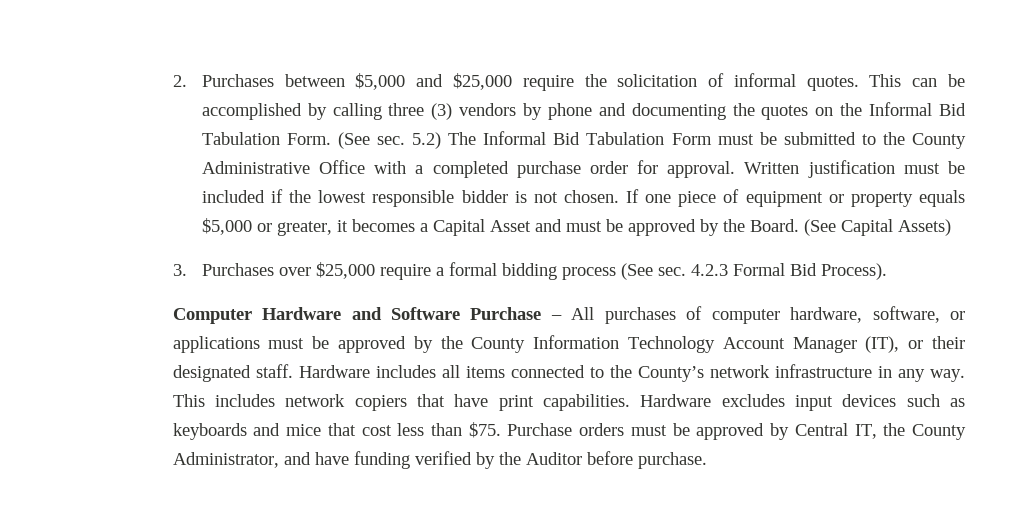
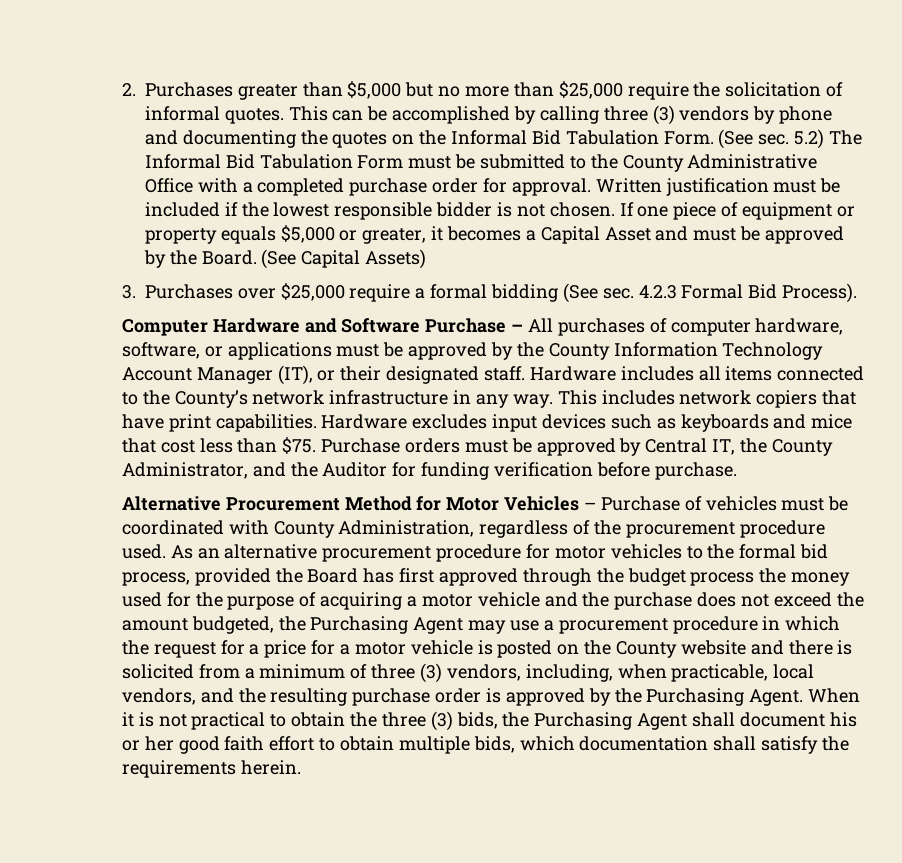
- 2. Purchases between $5,000 and $25,000 require the solicitation of informal quotes.
+ 2. Purchases greater than $5,000 but no more than $25,000 require the solicitation of informal quotes.
- 3. Purchases over $25,000 require a formal bidding process (See sec. 4.2.3 Formal Bid Process).
+ 3. Purchases over $25,000 require a formal bidding (See sec. 4.2.3 Formal Bid Process).
- Purchase orders must be approved by Central IT, the County Administrator, and have funding verified by the Auditor before purchase.
+ Purchase orders must be approved by Central IT, the County Administrator, and the Auditor for funding verification before purchase.
+ Alternative Procurement Method for Motor Vehicles – Purchase of vehicles must be coordinated with County Administration, regardless of the procurement procedure used. As an alternative procurement procedure for motor vehicles to the formal bid process, provided the Board has first approved through the budget process the money used for the purpose of acquiring a motor vehicle and the purchase does not exceed the amount budgeted, the Purchasing Agent may use a procurement procedure in which the request for a price for a motor vehicle is posted on the County website and there is solicited from a minimum of three (3) vendors, including, when practicable, local vendors, and the resulting purchase order is approved by the Purchasing Agent. When it is not practical to obtain the three (3) bids, the Purchasing Agent shall document his or her good faith effort to obtain multiple bids, which documentation shall satisfy the requirements herein.

